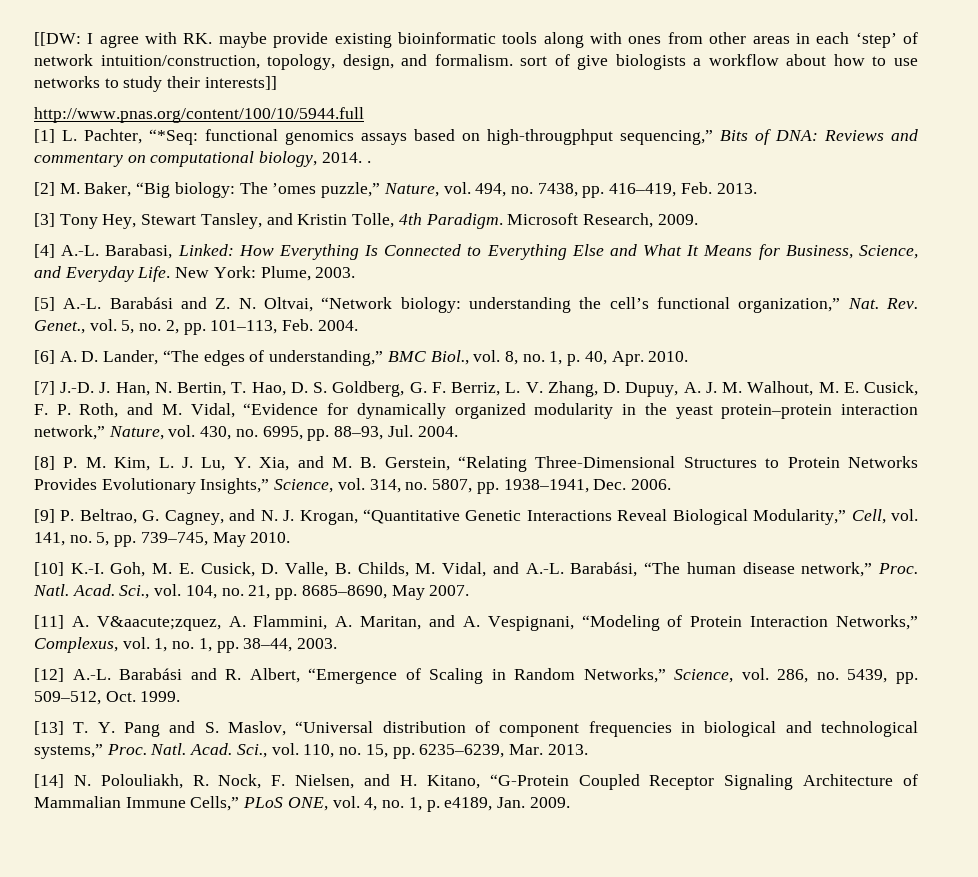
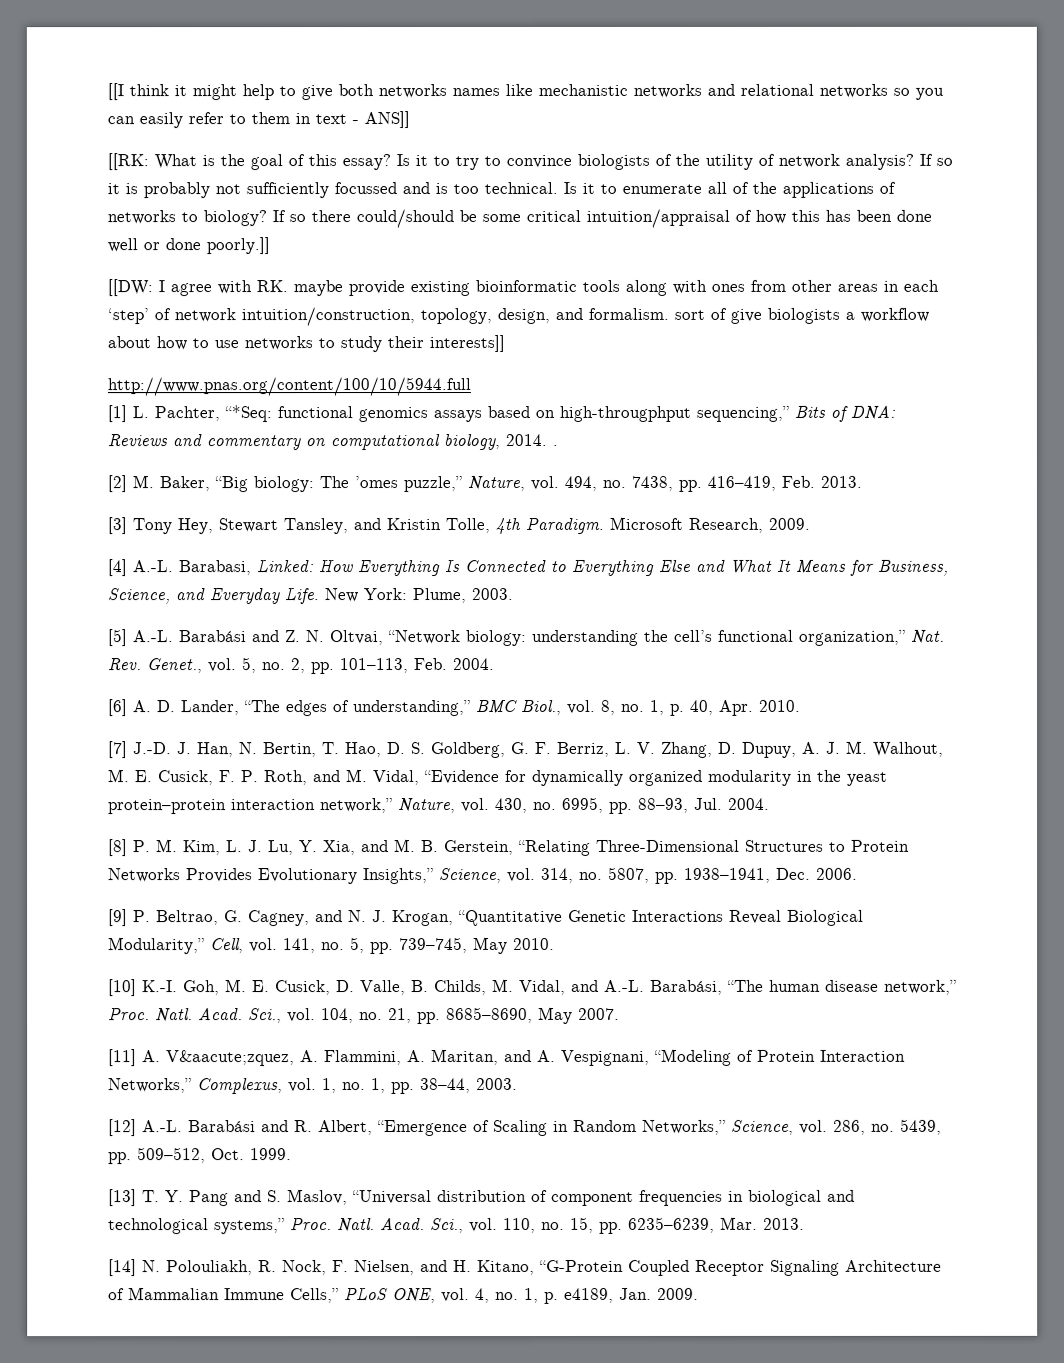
+ [[I think it might help to give both networks names like mechanistic networks and relational networks so you can easily refer to them in text - ANS]]
+ [[RK: What is the goal of this essay? Is it to try to convince biologists of the utility of network analysis? If so it is probably not sufficiently focussed and is too technical. Is it to enumerate all of the applications of networks to biology? If so there could/should be some critical intuition/appraisal of how this has been done well or done poorly.]]

